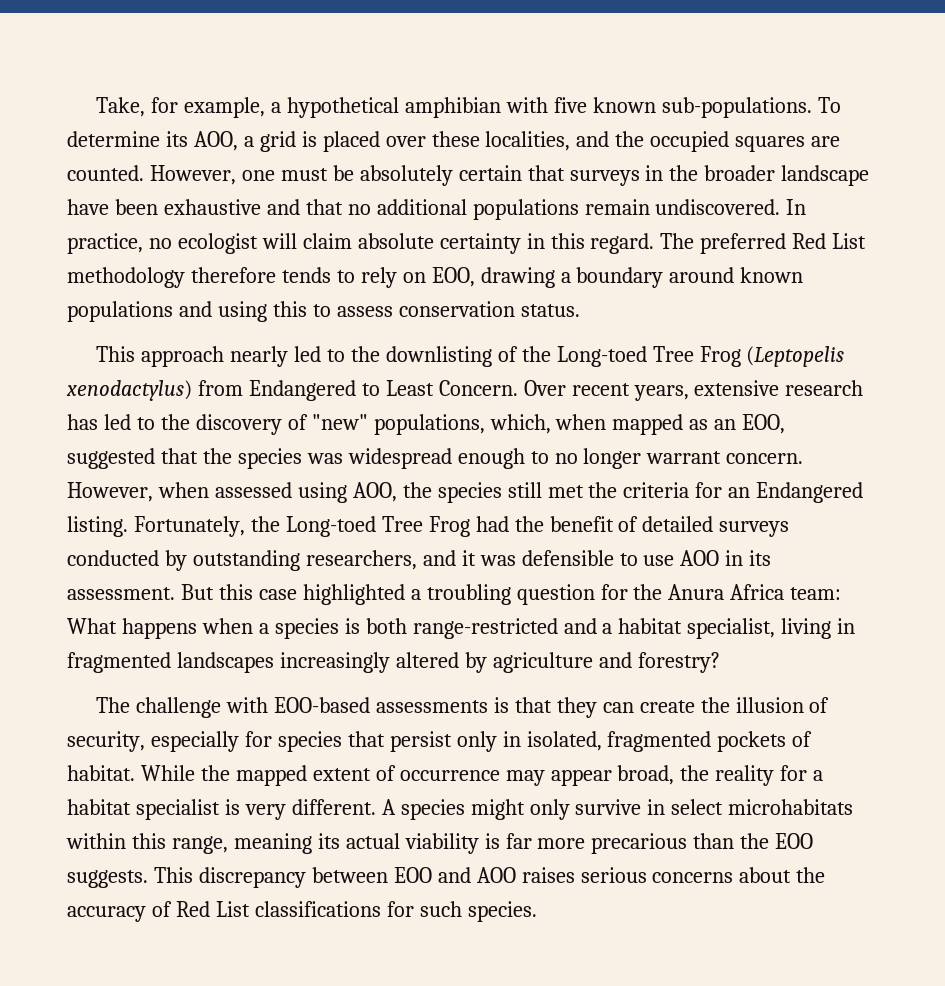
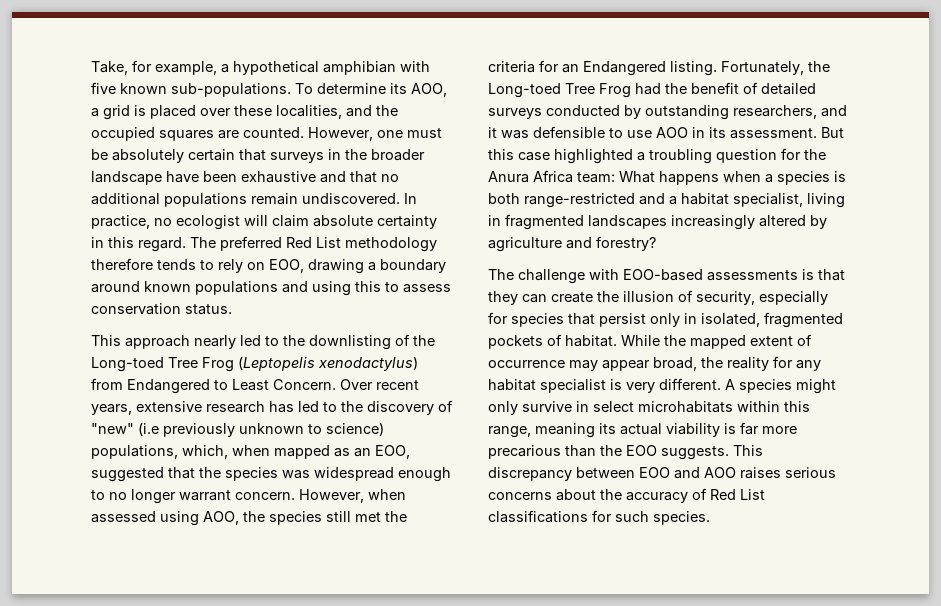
- Over recent years, extensive research has led to the discovery of "new" populations, which, when mapped as an EOO, suggested that the species was widespread enough to no longer warrant concern.
+ Over recent years, extensive research has led to the discovery of "new" (i.e previously unknown to science) populations, which, when mapped as an EOO, suggested that the species was widespread enough to no longer warrant concern.
- While the mapped extent of occurrence may appear broad, the reality for a habitat specialist is very different.
+ While the mapped extent of occurrence may appear broad, the reality for any habitat specialist is very different.

